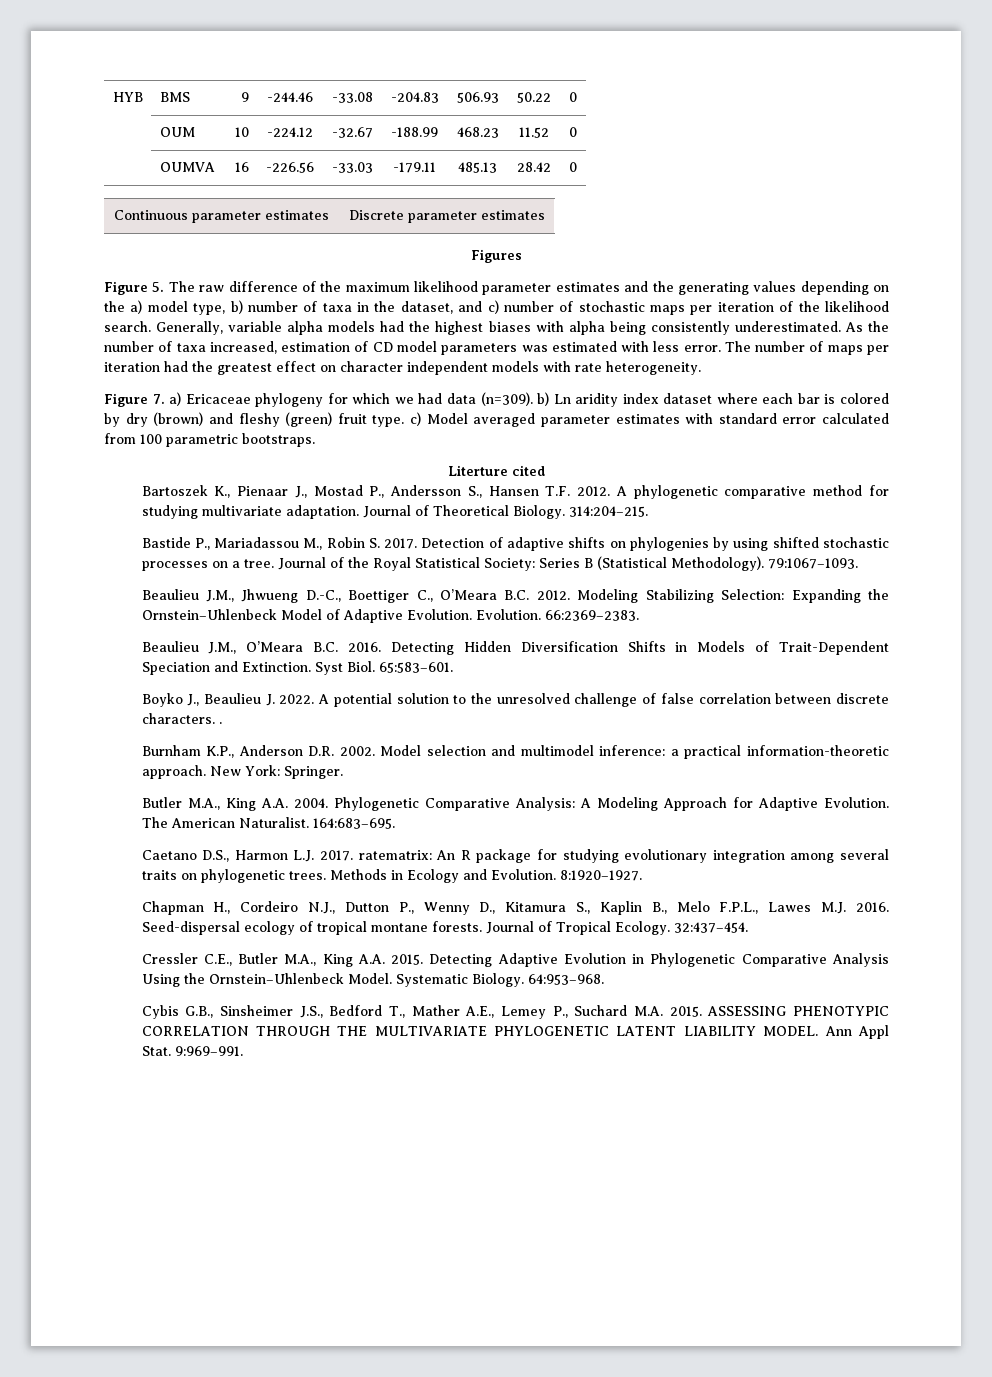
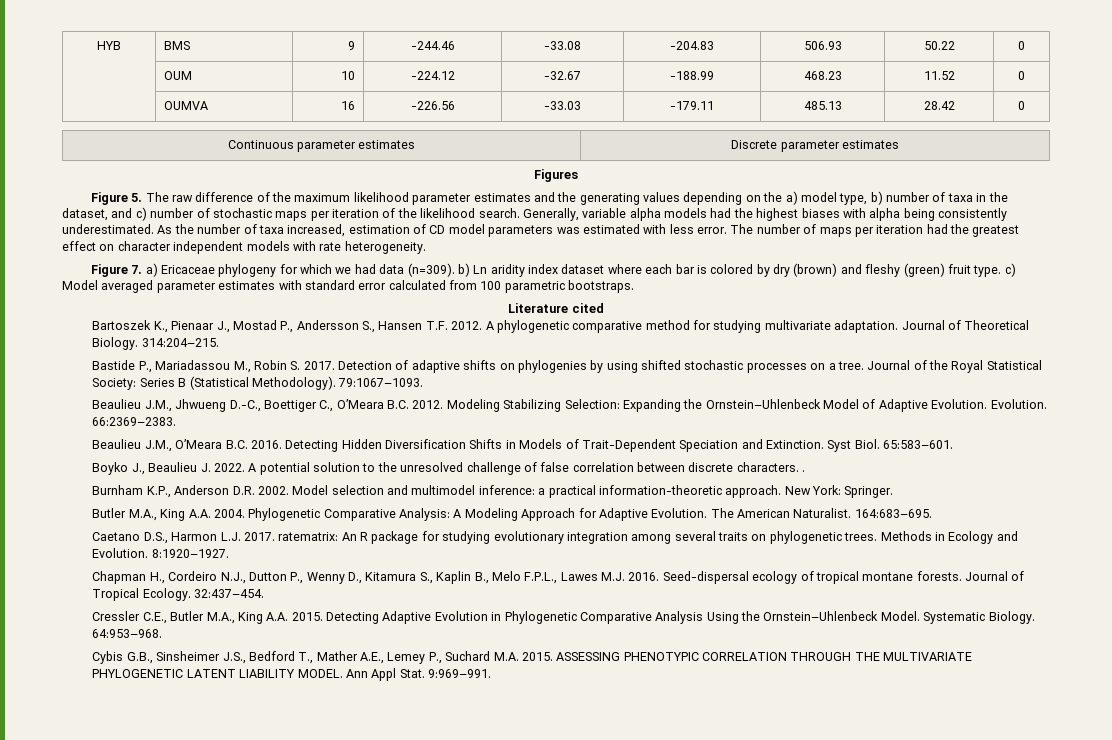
- Literture cited
+ Literature cited

